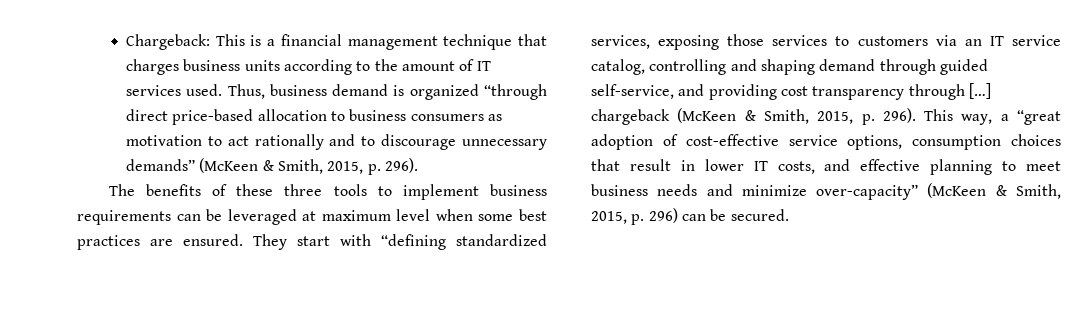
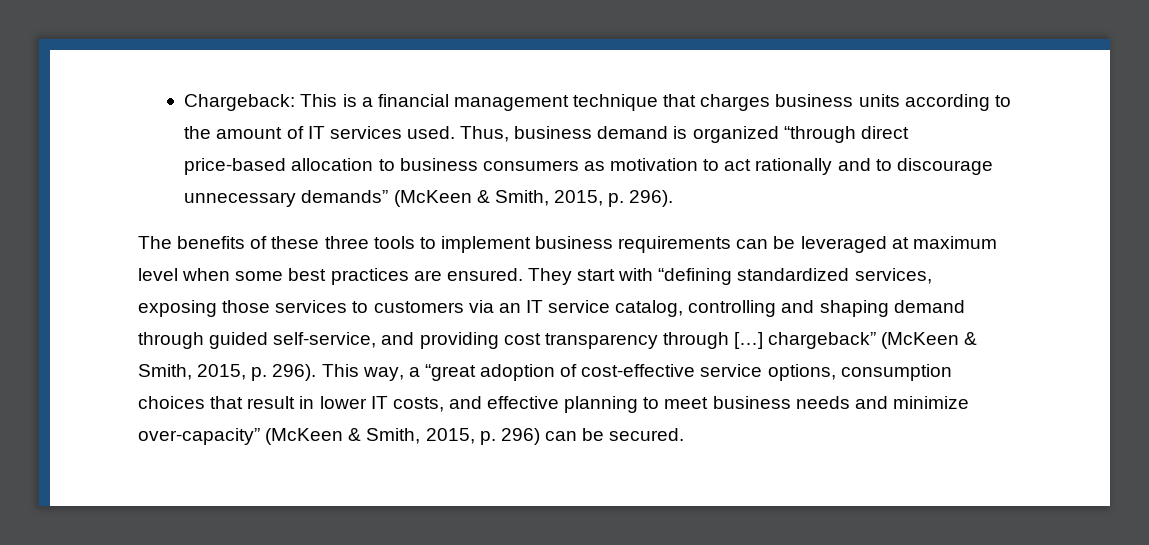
- They start with “defining standardized services, exposing those services to customers via an IT service catalog, controlling and shaping demand through guided self-service, and providing cost transparency through […] chargeback (McKeen & Smith, 2015, p. 296).
+ They start with “defining standardized services, exposing those services to customers via an IT service catalog, controlling and shaping demand through guided self-service, and providing cost transparency through […] chargeback” (McKeen & Smith, 2015, p. 296).

